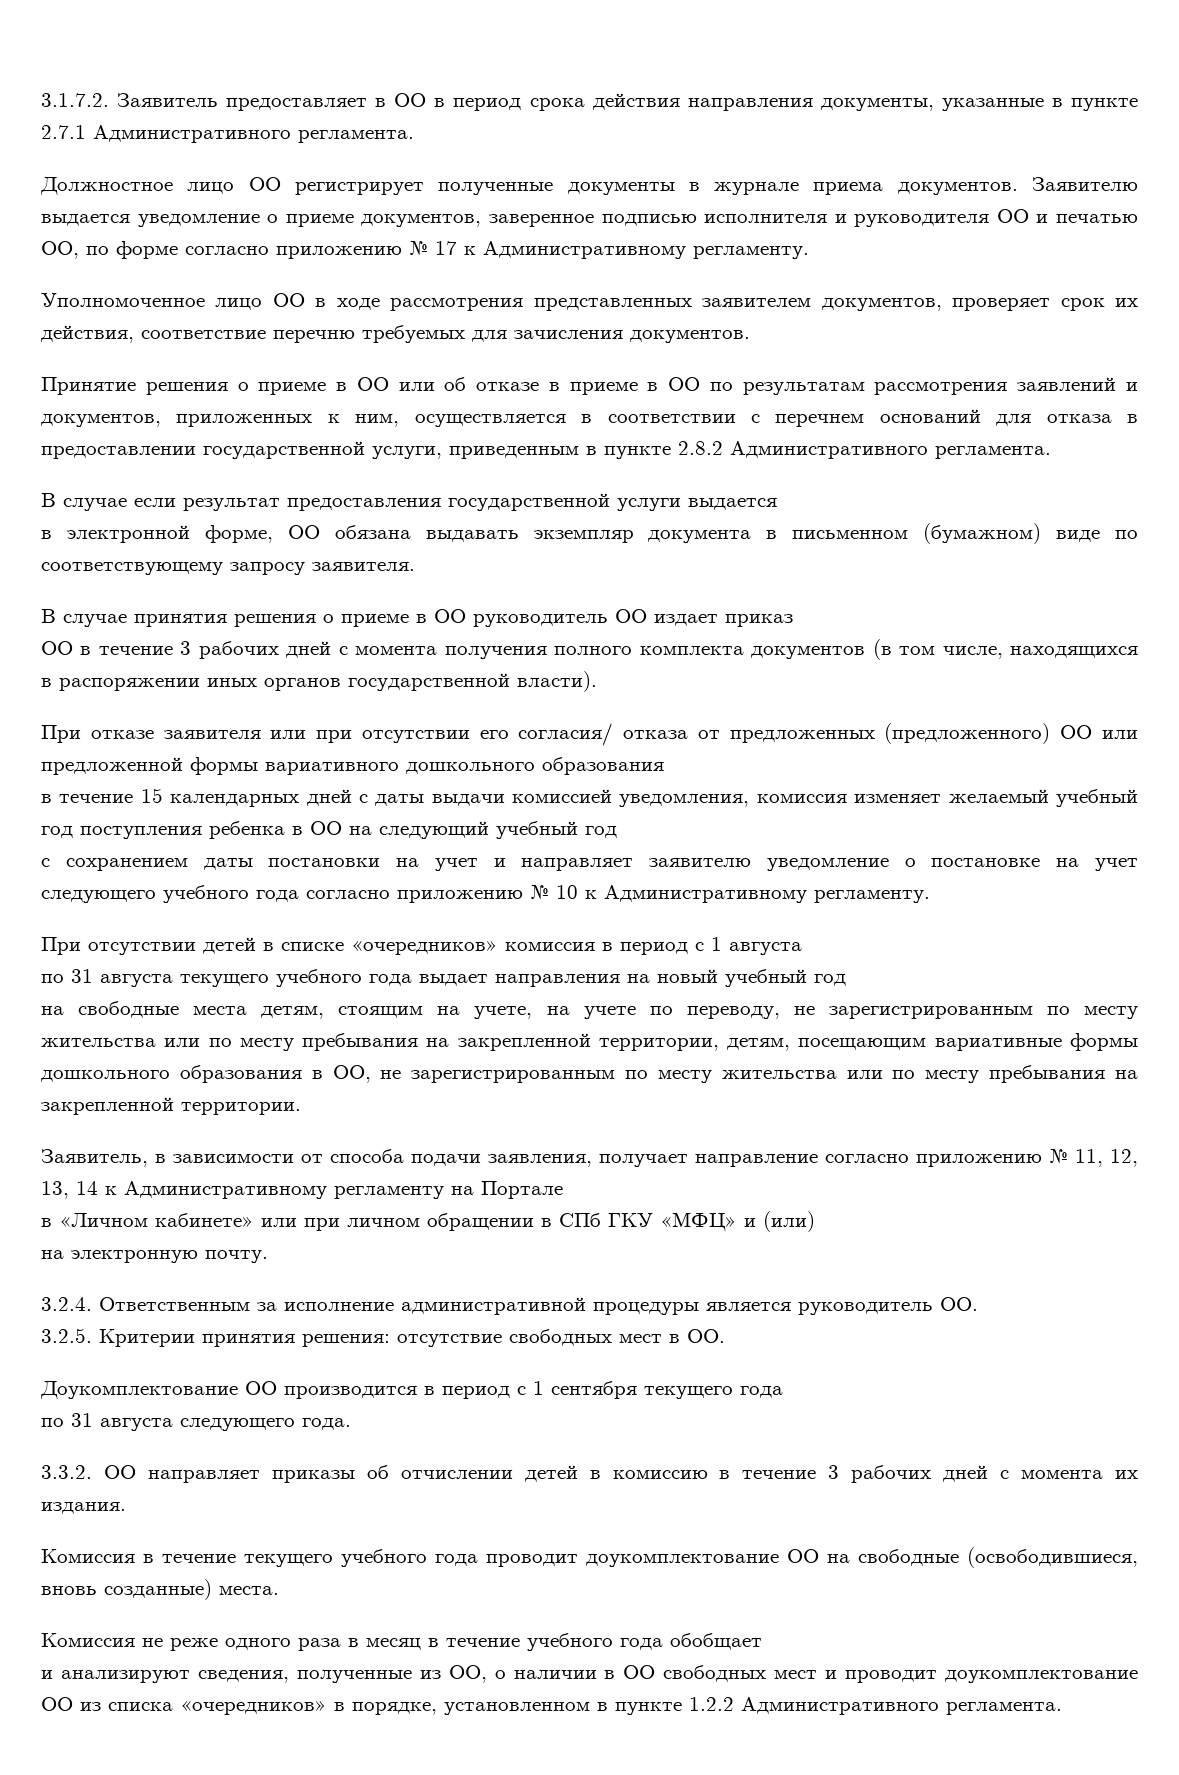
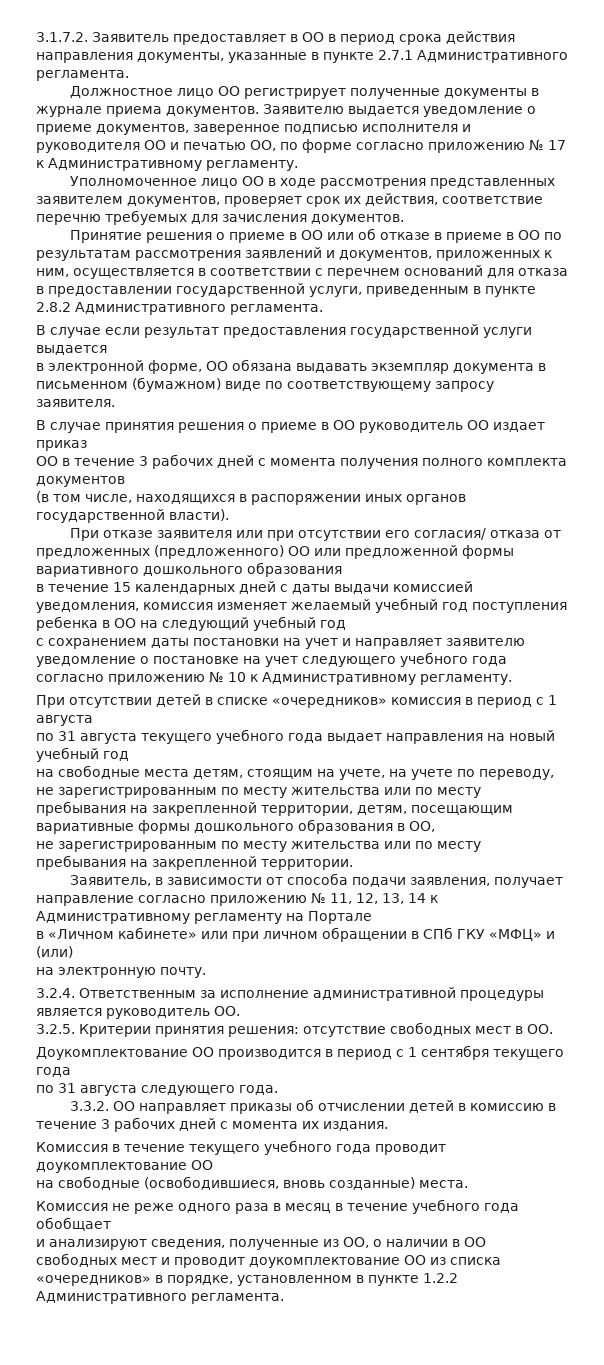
- ОО в течение 3 рабочих дней с момента получения полного комплекта документов (в том числе, находящихся в распоряжении иных органов государственной власти).
+ ОО в течение 3 рабочих дней с момента получения полного комплекта документов
+ (в том числе, находящихся в распоряжении иных органов государственной власти).
- на свободные места детям, стоящим на учете, на учете по переводу, не зарегистрированным по месту жительства или по месту пребывания на закрепленной территории, детям, посещающим вариативные формы дошкольного образования в ОО, не зарегистрированным по месту жительства или по месту пребывания на закрепленной территории.
+ на свободные места детям, стоящим на учете, на учете по переводу, не зарегистрированным по месту жительства или по месту пребывания на закрепленной территории, детям, посещающим вариативные формы дошкольного образования в ОО,
+ не зарегистрированным по месту жительства или по месту пребывания на закрепленной территории.
- Комиссия в течение текущего учебного года проводит доукомплектование ОО на свободные (освободившиеся, вновь созданные) места.
+ Комиссия в течение текущего учебного года проводит доукомплектование ОО
+ на свободные (освободившиеся, вновь созданные) места.

